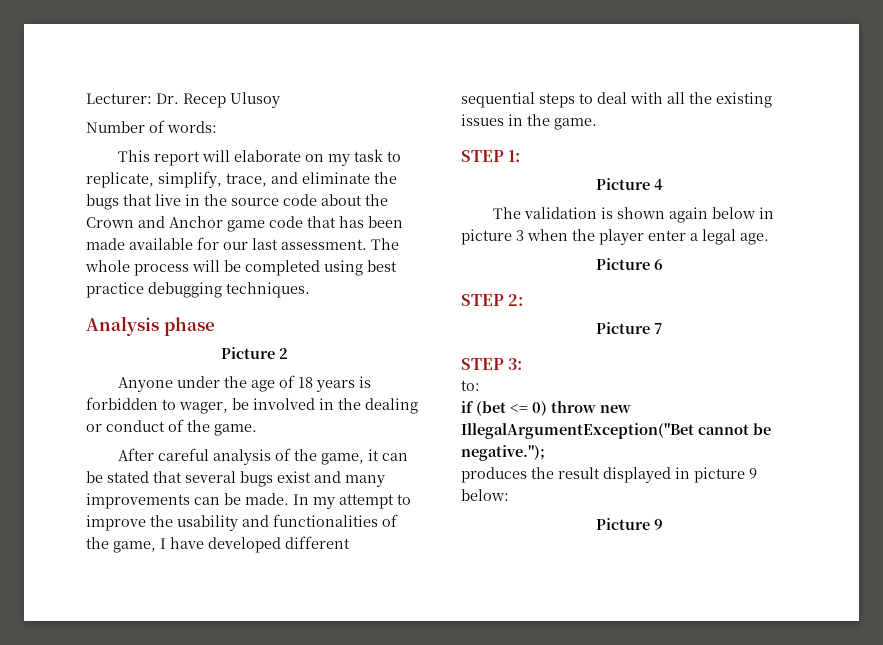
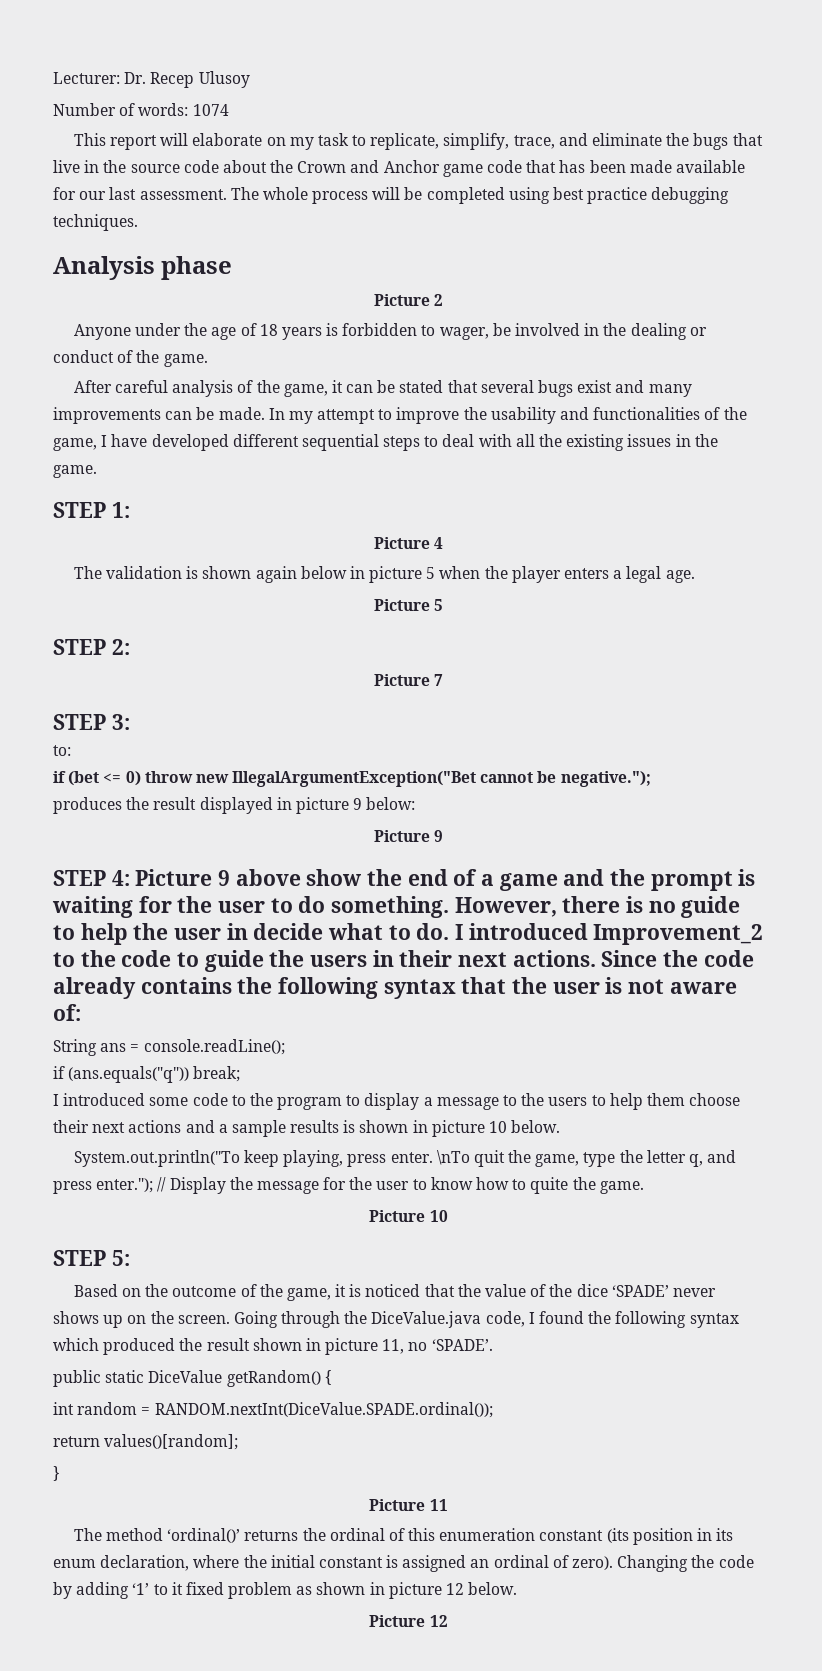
- Number of words:
+ Number of words: 1074
- The validation is shown again below in picture 3 when the player enter a legal age.
+ The validation is shown again below in picture 5 when the player enters a legal age.
- Picture 6
+ Picture 5
+ STEP 4: Picture 9 above show the end of a game and the prompt is waiting for the user to do something. However, there is no guide to help the user in decide what to do. I introduced Improvement_2 to the code to guide the users in their next actions. Since the code already contains the following syntax that the user is not aware of:
+ String ans = console.readLine();
+ if (ans.equals("q")) break;
+ I introduced some code to the program to display a message to the users to help them choose their next actions and a sample results is shown in picture 10 below.
+ System.out.println("To keep playing, press enter. \nTo quit the game, type the letter q, and press enter."); // Display the message for the user to know how to quite the game.
+ Picture 10
+ STEP 5:
+ Based on the outcome of the game, it is noticed that the value of the dice ‘SPADE’ never shows up on the screen. Going through the DiceValue.java code, I found the following syntax which produced the result shown in picture 11, no ‘SPADE’.
+ public static DiceValue getRandom() {
+ int random = RANDOM.nextInt(DiceValue.SPADE.ordinal());
+ return values()[random];
+ }
+ Picture 11
+ The method ‘ordinal()’ returns the ordinal of this enumeration constant (its position in its enum declaration, where the initial constant is assigned an ordinal of zero). Changing the code by adding ‘1’ to it fixed problem as shown in picture 12 below.
+ Picture 12

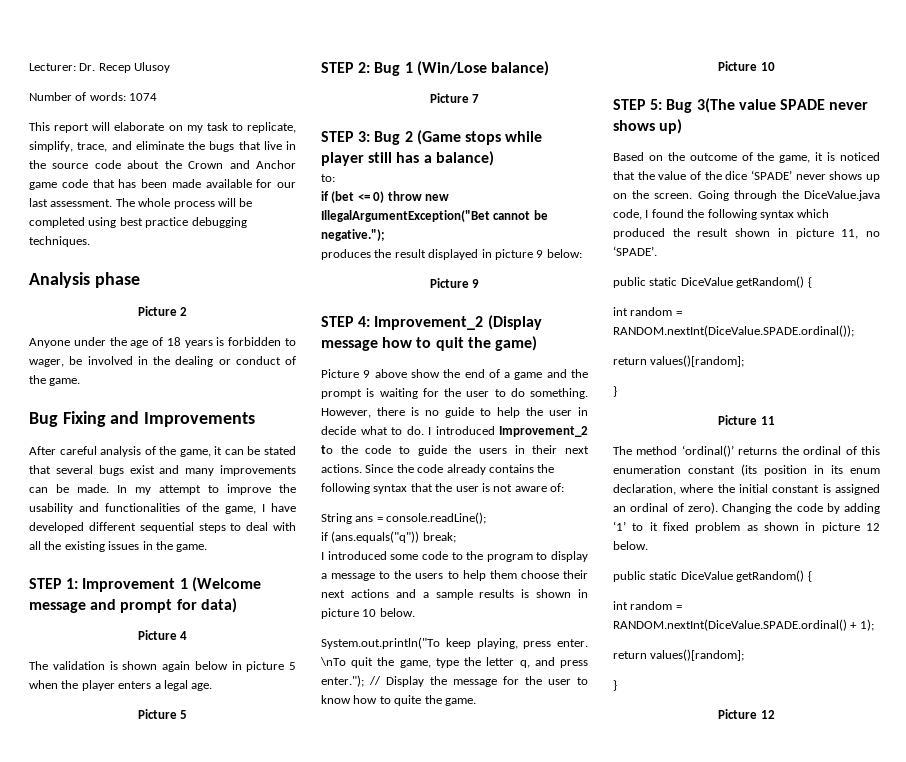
+ Bug Fixing and Improvements
- STEP 1:
+ STEP 1: Improvement 1 (Welcome message and prompt for data)
- STEP 2:
+ STEP 2: Bug 1 (Win/Lose balance)
- STEP 3:
+ STEP 3: Bug 2 (Game stops while player still has a balance)
- STEP 4: Picture 9 above show the end of a game and the prompt is waiting for the user to do something.
+ STEP 4: Improvement_2 (Display message how to quit the game)
+ Picture 9 above show the end of a game and the prompt is waiting for the user to do something.
- STEP 5:
+ STEP 5: Bug 3(The value SPADE never shows up)
  Changing the code by adding ‘1’ to it fixed problem as shown in picture 12 below.
+ public static DiceValue getRandom() {
+ int random = RANDOM.nextInt(DiceValue.SPADE.ordinal() + 1);
+ return values()[random];
+ }

